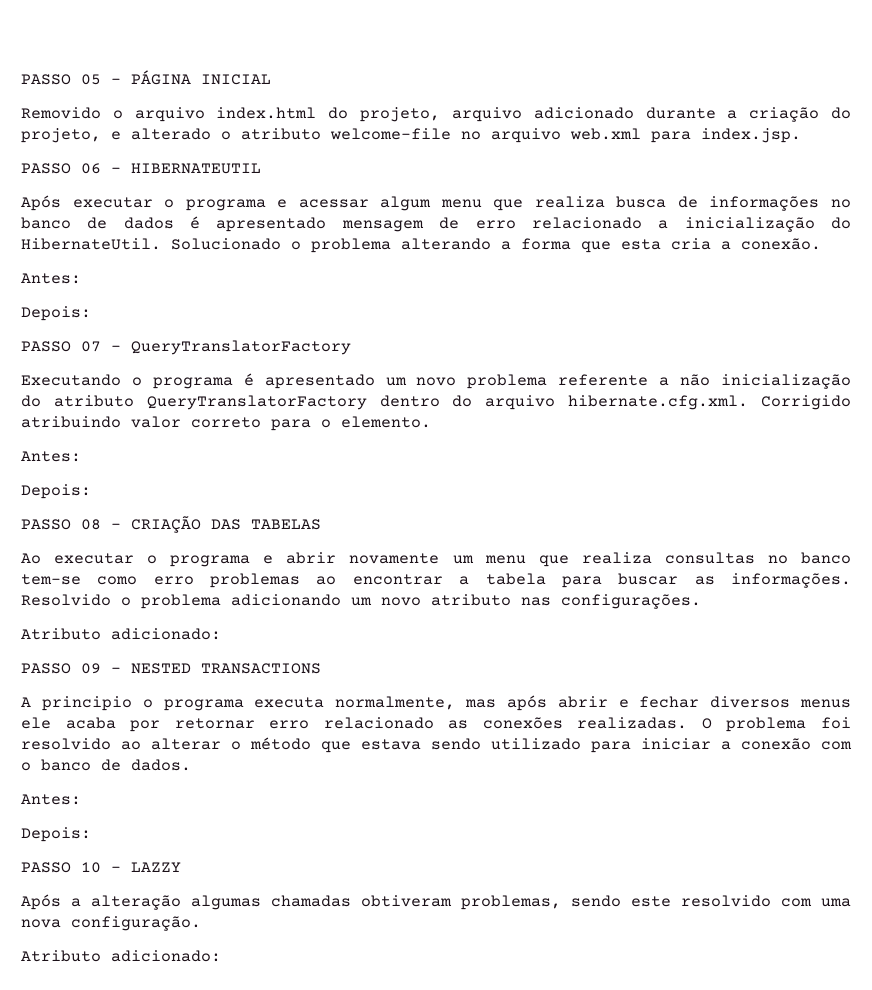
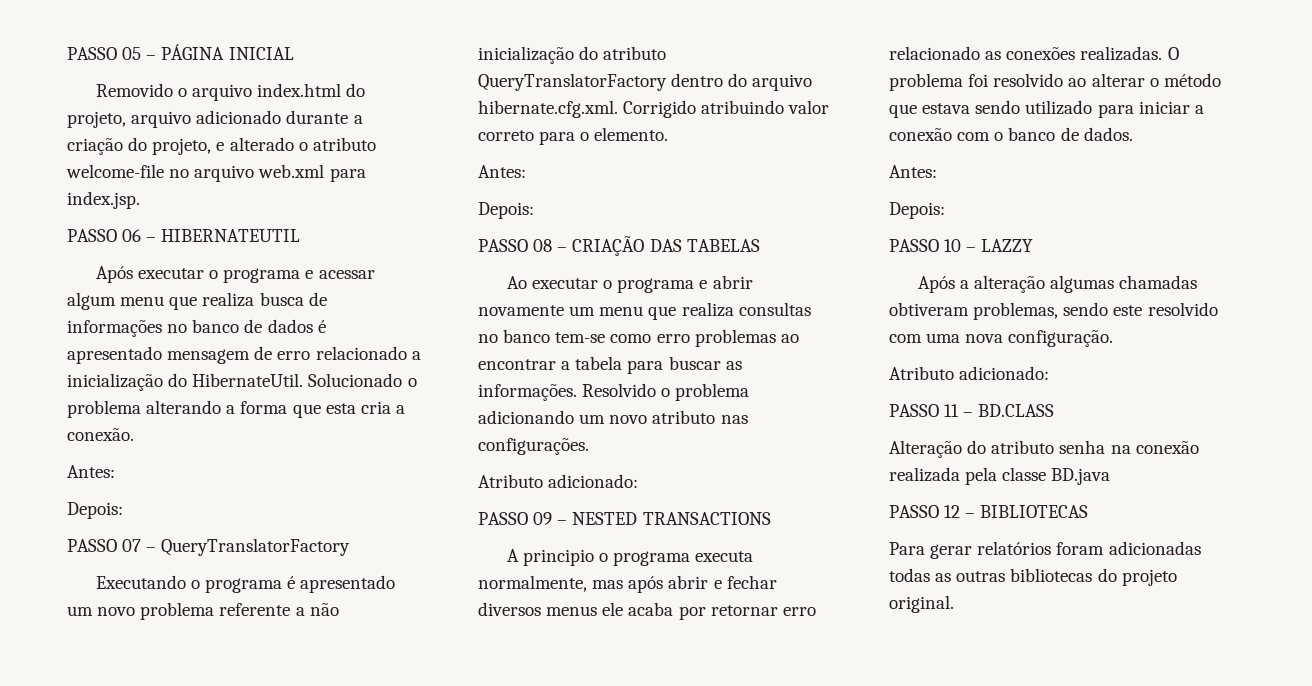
+ PASSO 11 – BD.CLASS
+ Alteração do atributo senha na conexão realizada pela classe BD.java
+ PASSO 12 – BIBLIOTECAS
+ Para gerar relatórios foram adicionadas todas as outras bibliotecas do projeto original.

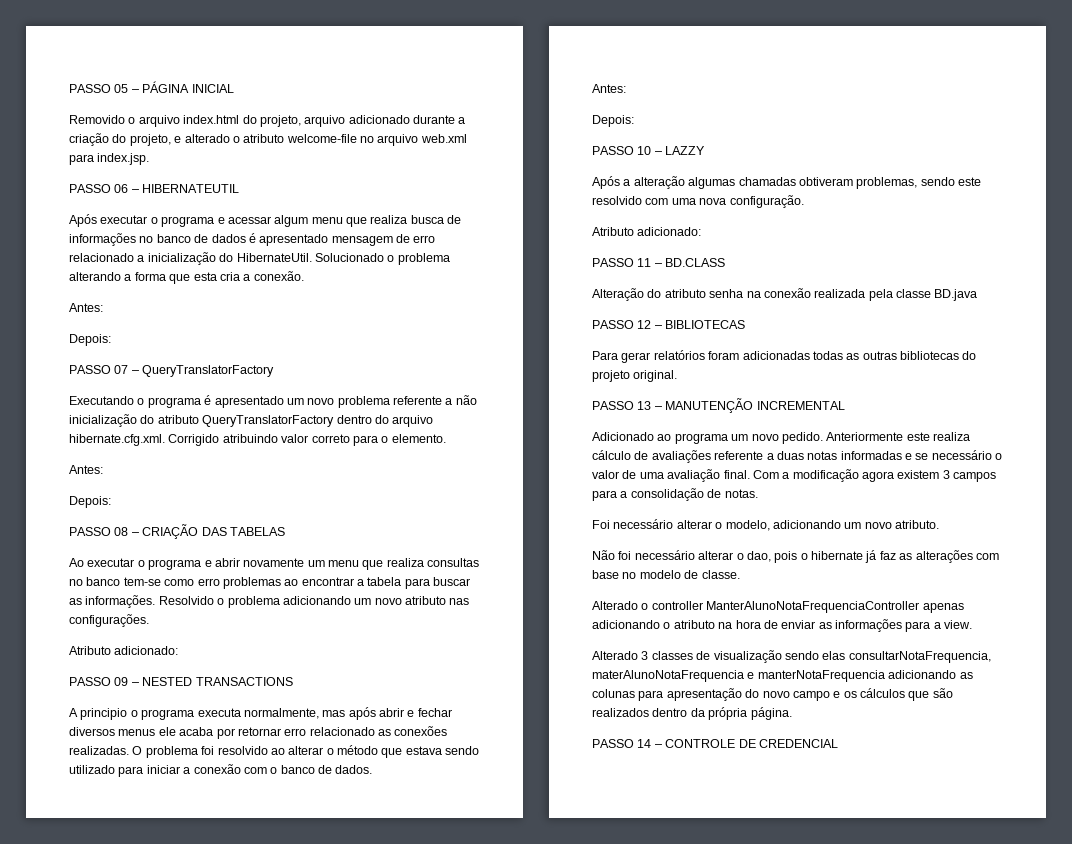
+ PASSO 13 – MANUTENÇÃO INCREMENTAL
+ Adicionado ao programa um novo pedido. Anteriormente este realiza cálculo de avaliações referente a duas notas informadas e se necessário o valor de uma avaliação final. Com a modificação agora existem 3 campos para a consolidação de notas.
+ Foi necessário alterar o modelo, adicionando um novo atributo.
+ Não foi necessário alterar o dao, pois o hibernate já faz as alterações com base no modelo de classe.
+ Alterado o controller ManterAlunoNotaFrequenciaController apenas adicionando o atributo na hora de enviar as informações para a view.
+ Alterado 3 classes de visualização sendo elas consultarNotaFrequencia, materAlunoNotaFrequencia e manterNotaFrequencia adicionando as colunas para apresentação do novo campo e os cálculos que são realizados dentro da própria página.
+ PASSO 14 – CONTROLE DE CREDENCIAL

